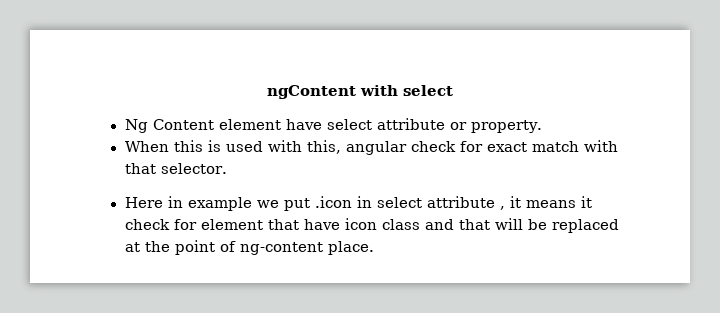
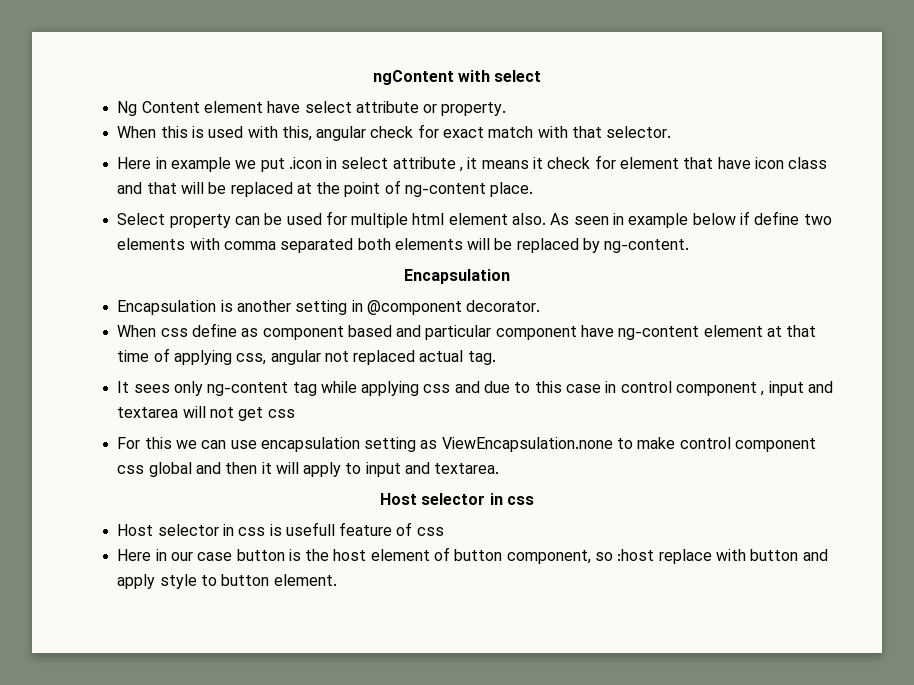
+ Select property can be used for multiple html element also. As seen in example below if define two elements with comma separated both elements will be replaced by ng-content.
+ Encapsulation
+ Encapsulation is another setting in @component decorator.
+ When css define as component based and particular component have ng-content element at that time of applying css, angular not replaced actual tag.
+ It sees only ng-content tag while applying css and due to this case in control component , input and textarea will not get css
+ For this we can use encapsulation setting as ViewEncapsulation.none to make control component css global and then it will apply to input and textarea.
+ Host selector in css
+ Host selector in css is usefull feature of css
+ Here in our case button is the host element of button component, so :host replace with button and apply style to button element.

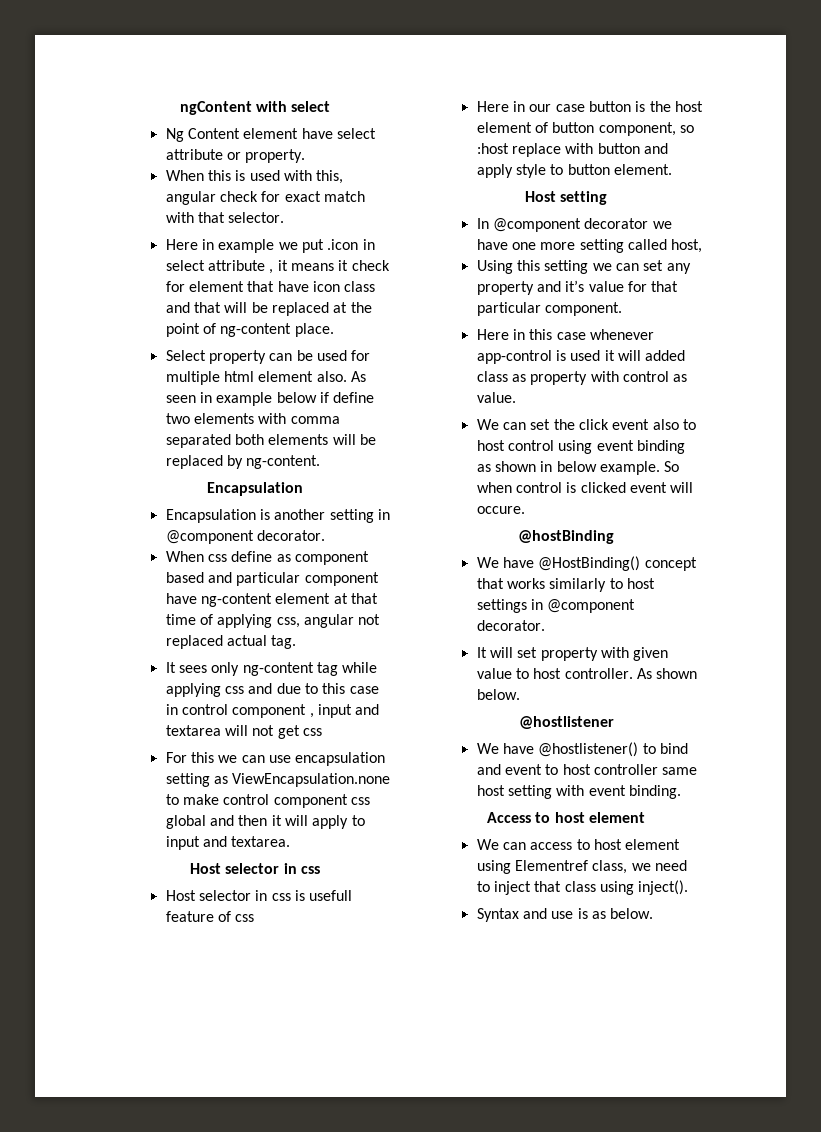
+ Host setting
+ In @component decorator we have one more setting called host,
+ Using this setting we can set any property and it’s value for that particular component.
+ Here in this case whenever app-control is used it will added class as property with control as value.
+ We can set the click event also to host control using event binding as shown in below example. So when control is clicked event will occure.
+ @hostBinding
+ We have @HostBinding() concept that works similarly to host settings in @component decorator.
+ It will set property with given value to host controller. As shown below.
+ @hostlistener
+ We have @hostlistener() to bind and event to host controller same host setting with event binding.
+ Access to host element
+ We can access to host element using Elementref class, we need to inject that class using inject().
+ Syntax and use is as below.

